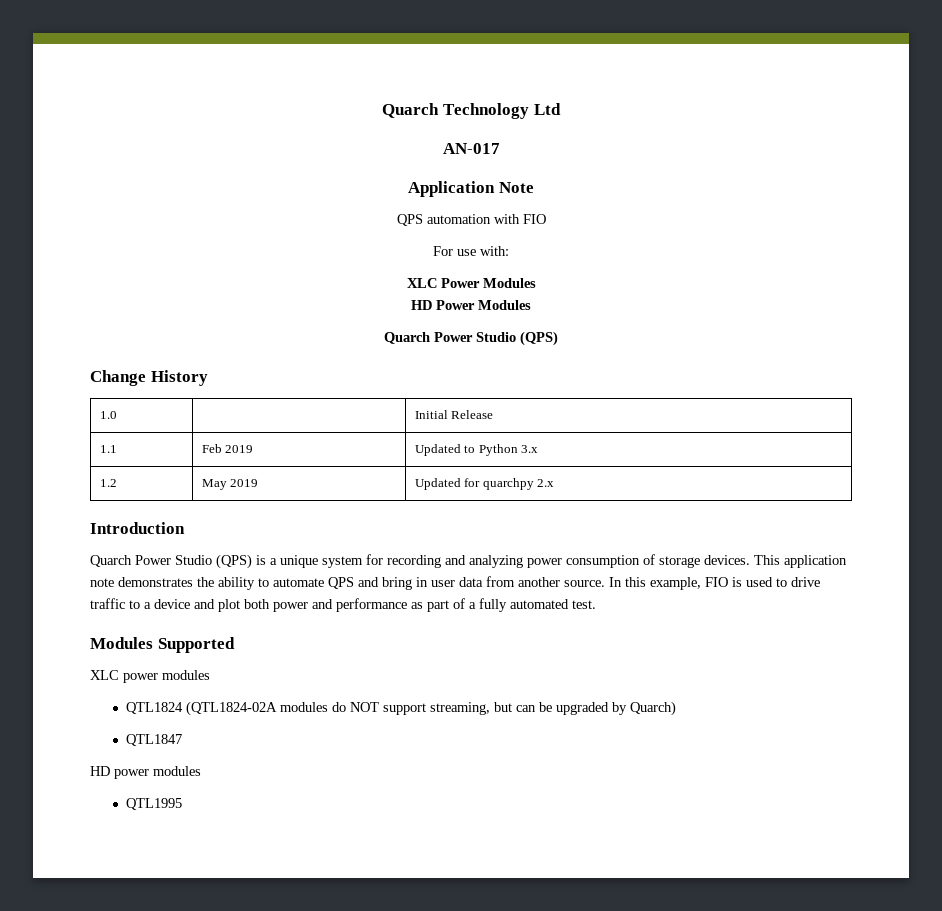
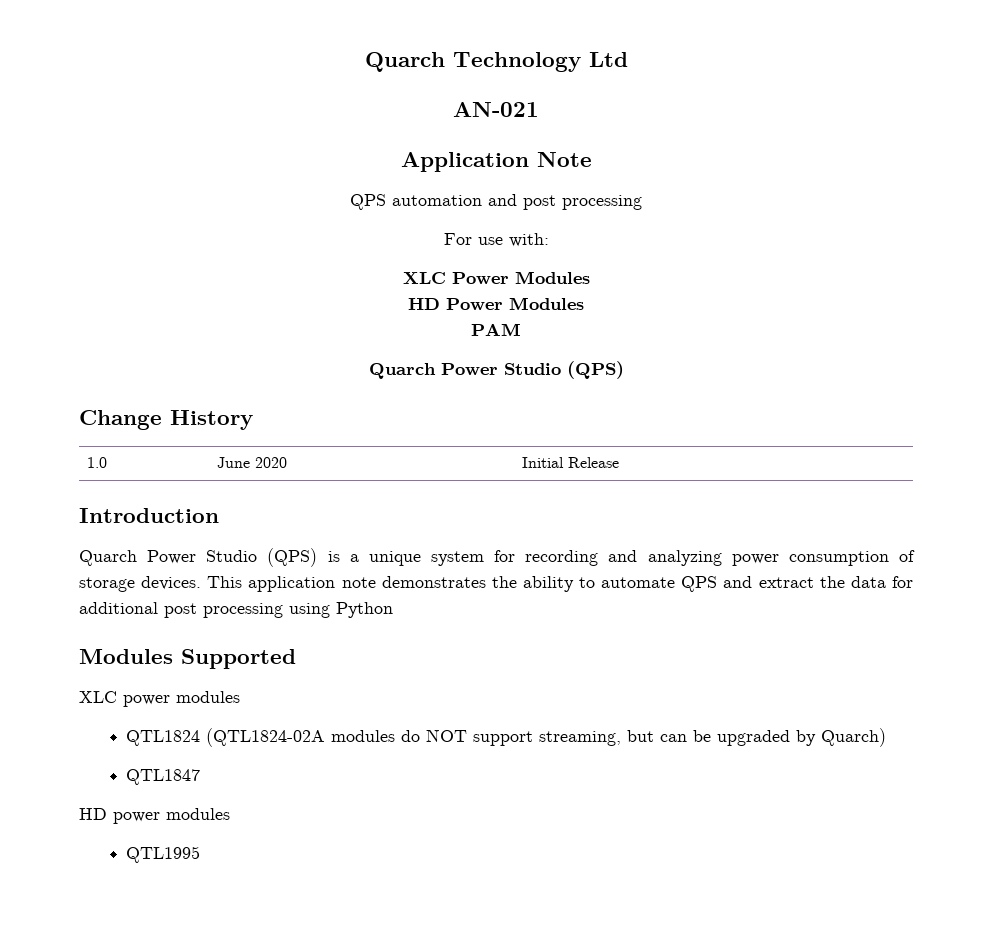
- AN-017
+ AN-021
- QPS automation with FIO
+ QPS automation and post processing
+ PAM
- 1.0 | | Initial Release
+ 1.0 | June 2020 | Initial Release
- 1.1 | Feb 2019 | Updated to Python 3.x
- 1.2 | May 2019 | Updated for quarchpy 2.x
- This application note demonstrates the ability to automate QPS and bring in user data from another source. In this example, FIO is used to drive traffic to a device and plot both power and performance as part of a fully automated test.
+ This application note demonstrates the ability to automate QPS and extract the data for additional post processing using Python

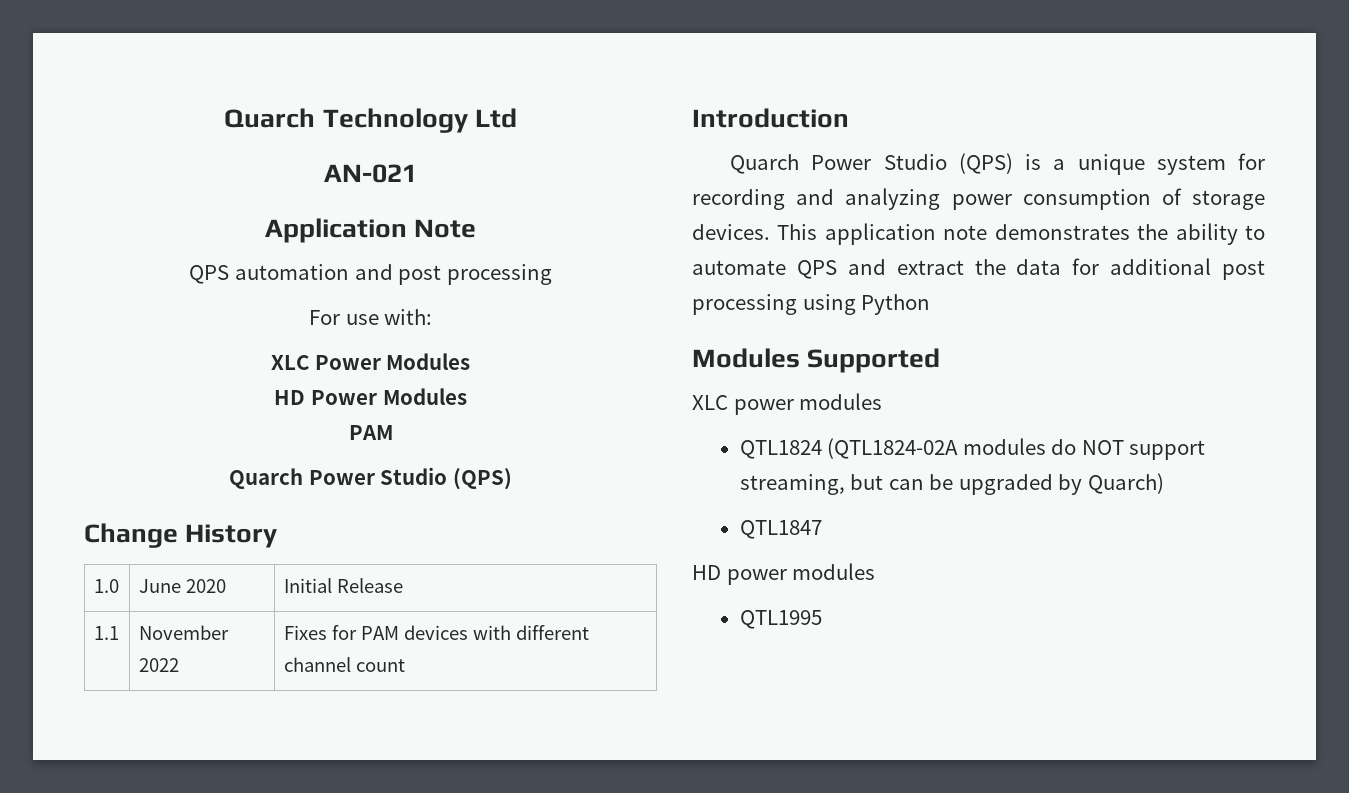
+ 1.1 | November 2022 | Fixes for PAM devices with different channel count

